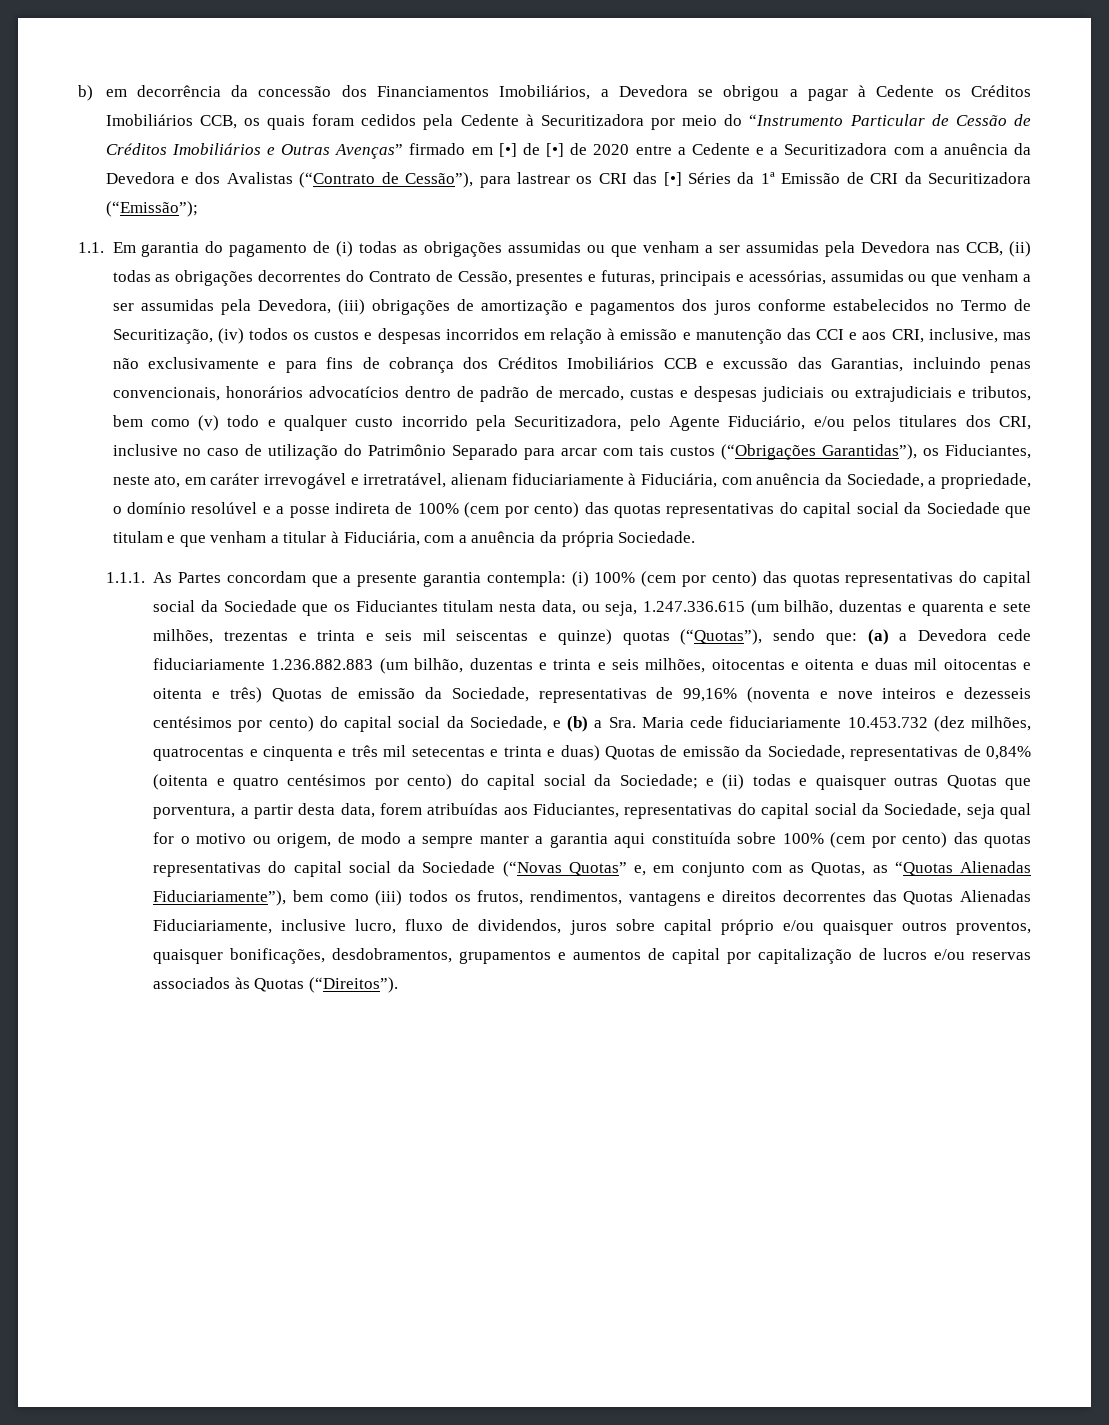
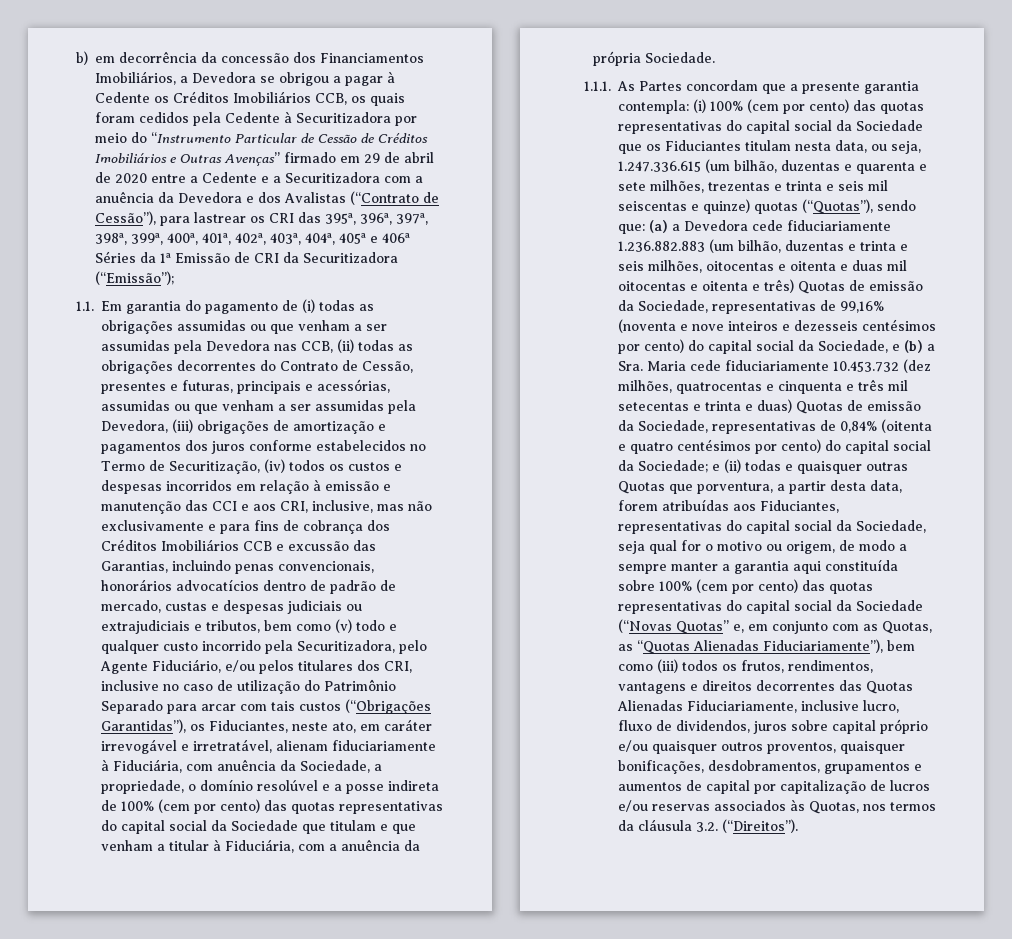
- b) em decorrência da concessão dos Financiamentos Imobiliários, a Devedora se obrigou a pagar à Cedente os Créditos Imobiliários CCB, os quais foram cedidos pela Cedente à Securitizadora por meio do “Instrumento Particular de Cessão de Créditos Imobiliários e Outras Avenças” firmado em [•] de [•] de 2020 entre a Cedente e a Securitizadora com a anuência da Devedora e dos Avalistas (“Contrato de Cessão”), para lastrear os CRI das [•] Séries da 1ª Emissão de CRI da Securitizadora (“Emissão”);
+ b) em decorrência da concessão dos Financiamentos Imobiliários, a Devedora se obrigou a pagar à Cedente os Créditos Imobiliários CCB, os quais foram cedidos pela Cedente à Securitizadora por meio do “Instrumento Particular de Cessão de Créditos Imobiliários e Outras Avenças” firmado em 29 de abril de 2020 entre a Cedente e a Securitizadora com a anuência da Devedora e dos Avalistas (“Contrato de Cessão”), para lastrear os CRI das 395ª, 396ª, 397ª, 398ª, 399ª, 400ª, 401ª, 402ª, 403ª, 404ª, 405ª e 406ª Séries da 1ª Emissão de CRI da Securitizadora (“Emissão”);
- e (ii) todas e quaisquer outras Quotas que porventura, a partir desta data, forem atribuídas aos Fiduciantes, representativas do capital social da Sociedade, seja qual for o motivo ou origem, de modo a sempre manter a garantia aqui constituída sobre 100% (cem por cento) das quotas representativas do capital social da Sociedade (“Novas Quotas” e, em conjunto com as Quotas, as “Quotas Alienadas Fiduciariamente”), bem como (iii) todos os frutos, rendimentos, vantagens e direitos decorrentes das Quotas Alienadas Fiduciariamente, inclusive lucro, fluxo de dividendos, juros sobre capital próprio e/ou quaisquer outros proventos, quaisquer bonificações, desdobramentos, grupamentos e aumentos de capital por capitalização de lucros e/ou reservas associados às Quotas (“Direitos”).
+ e (ii) todas e quaisquer outras Quotas que porventura, a partir desta data, forem atribuídas aos Fiduciantes, representativas do capital social da Sociedade, seja qual for o motivo ou origem, de modo a sempre manter a garantia aqui constituída sobre 100% (cem por cento) das quotas representativas do capital social da Sociedade (“Novas Quotas” e, em conjunto com as Quotas, as “Quotas Alienadas Fiduciariamente”), bem como (iii) todos os frutos, rendimentos, vantagens e direitos decorrentes das Quotas Alienadas Fiduciariamente, inclusive lucro, fluxo de dividendos, juros sobre capital próprio e/ou quaisquer outros proventos, quaisquer bonificações, desdobramentos, grupamentos e aumentos de capital por capitalização de lucros e/ou reservas associados às Quotas, nos termos da cláusula 3.2. (“Direitos”).

